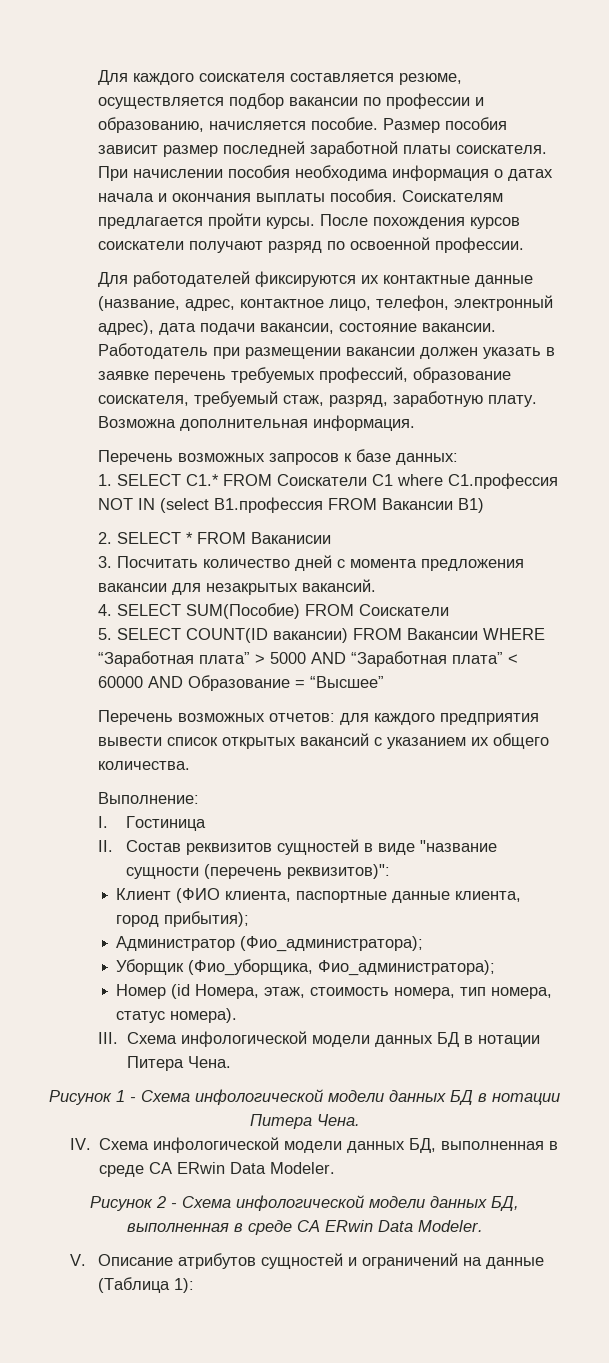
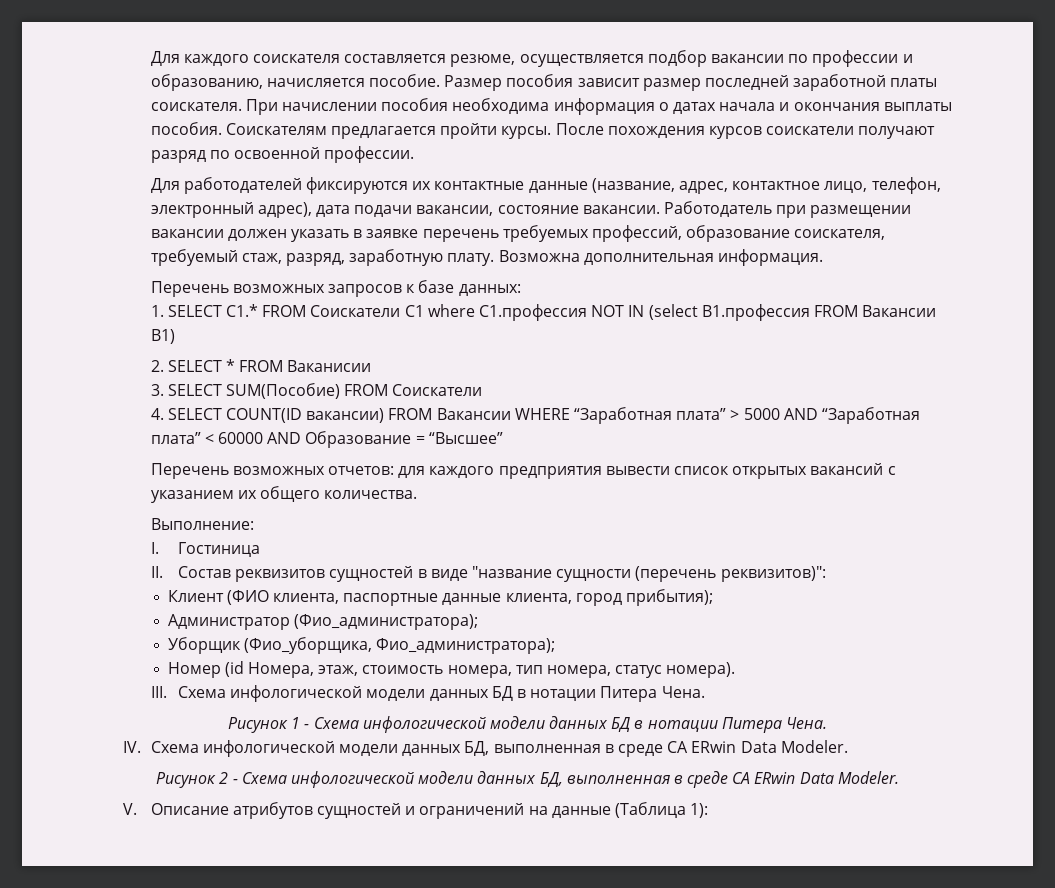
- 3. Посчитать количество дней с момента предложения вакансии для незакрытых вакансий.
- 4. SELECT SUM(Пособие) FROM Соискатели
+ 3. SELECT SUM(Пособие) FROM Соискатели
- 5. SELECT COUNT(ID вакансии) FROM Вакансии WHERE “Заработная плата” > 5000 AND “Заработная плата” < 60000 AND Образование = “Высшее”
+ 4. SELECT COUNT(ID вакансии) FROM Вакансии WHERE “Заработная плата” > 5000 AND “Заработная плата” < 60000 AND Образование = “Высшее”

